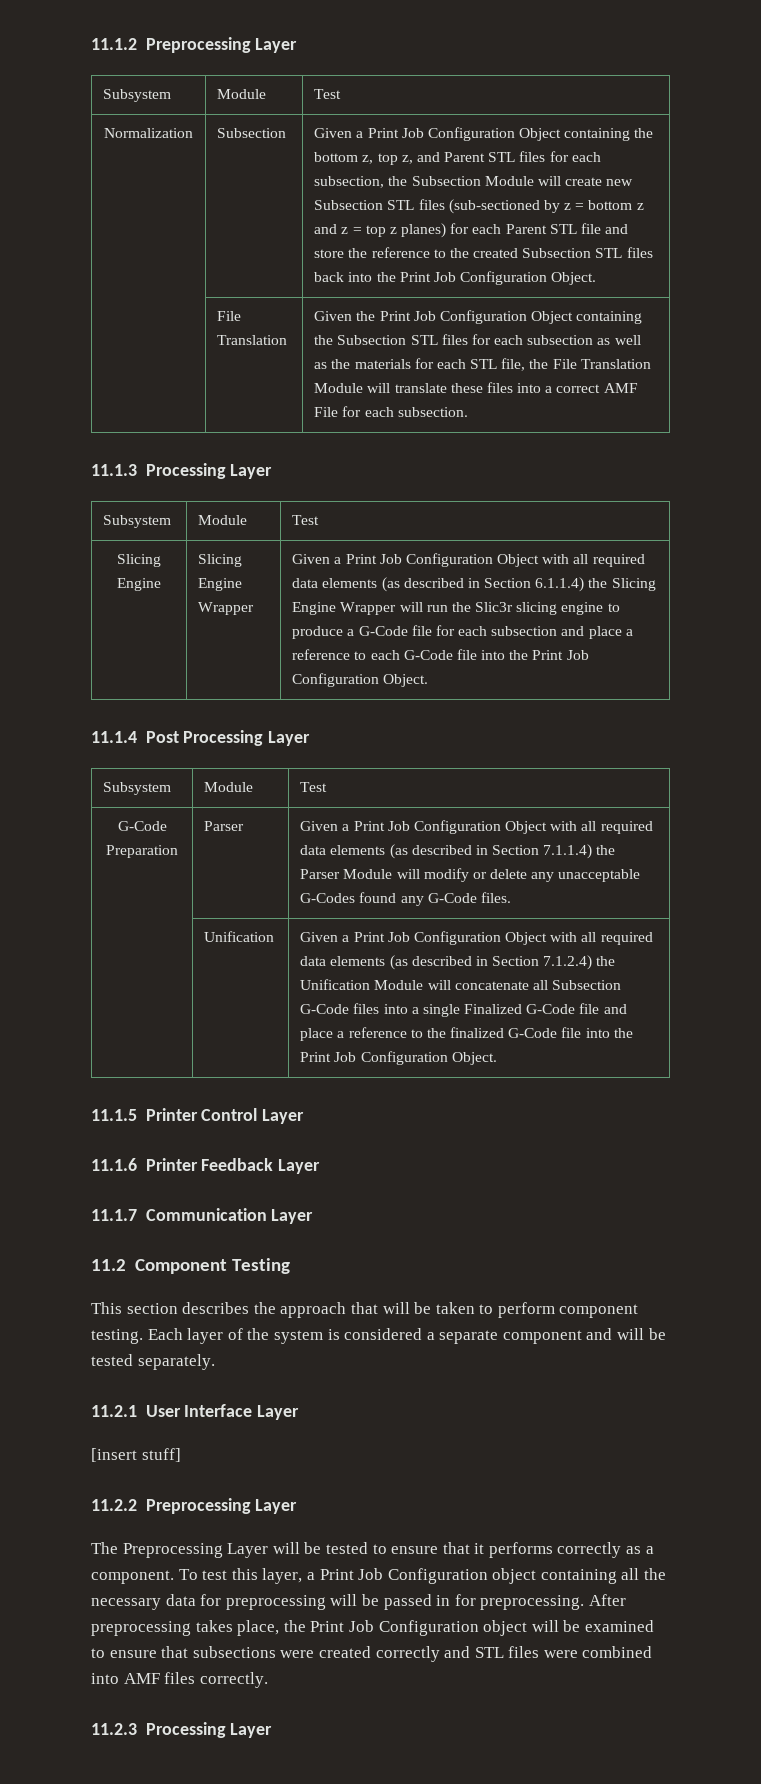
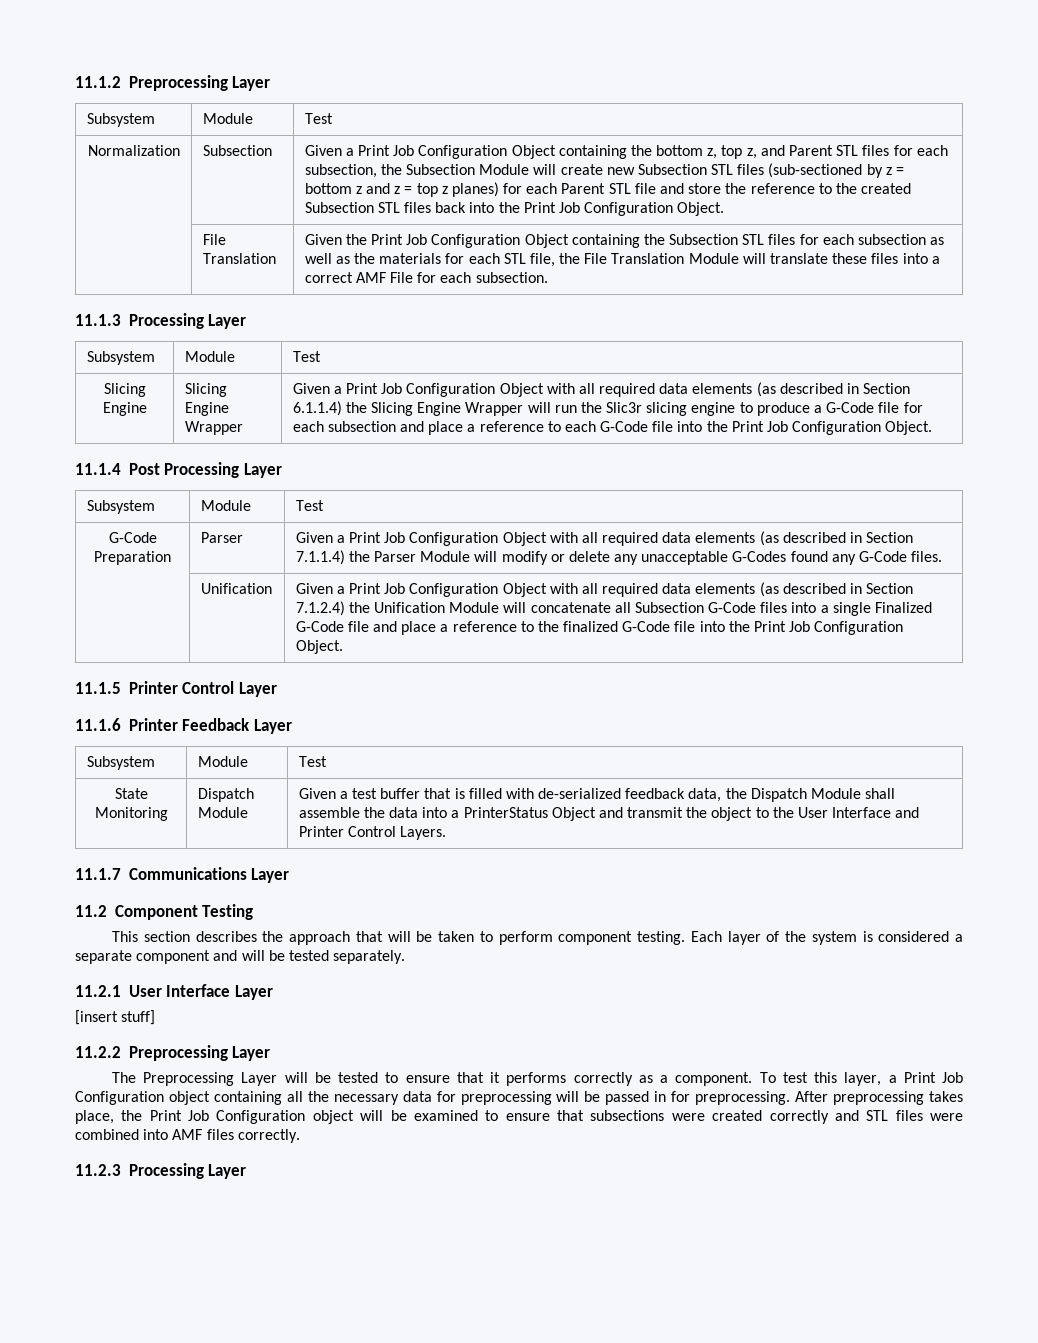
  11.1.6 Printer Feedback Layer
+ Subsystem | Module | Test
+ State Monitoring | Dispatch Module | Given a test buffer that is filled with de-serialized feedback data, the Dispatch Module shall assemble the data into a PrinterStatus Object and transmit the object to the User Interface and Printer Control Layers.
- 11.1.7 Communication Layer
+ 11.1.7 Communications Layer

